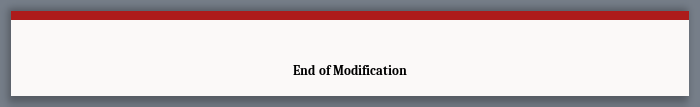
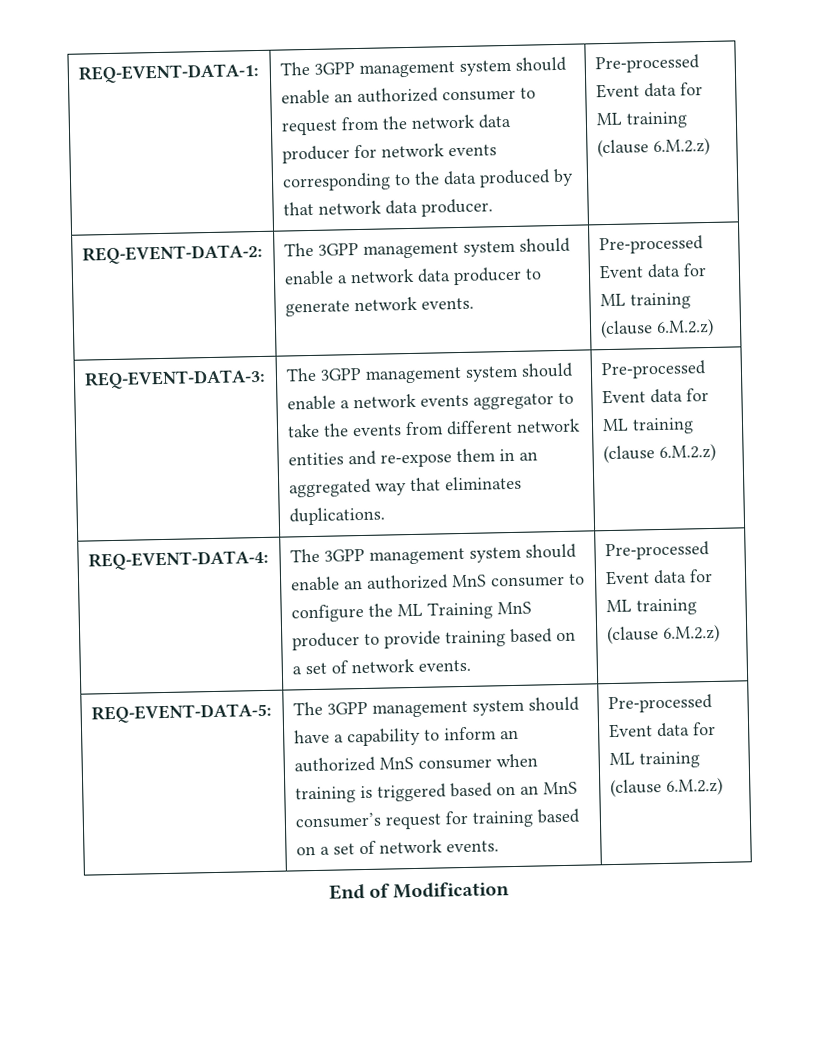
+ REQ-EVENT-DATA-1: | The 3GPP management system should enable an authorized consumer to request from the network data producer for network events corresponding to the data produced by that network data producer. | Pre-processed Event data for ML training (clause 6.M.2.z)
+ REQ-EVENT-DATA-2: | The 3GPP management system should enable a network data producer to generate network events. | Pre-processed Event data for ML training (clause 6.M.2.z)
+ REQ-EVENT-DATA-3: | The 3GPP management system should enable a network events aggregator to take the events from different network entities and re-expose them in an aggregated way that eliminates duplications. | Pre-processed Event data for ML training (clause 6.M.2.z)
+ REQ-EVENT-DATA-4: | The 3GPP management system should enable an authorized MnS consumer to configure the ML Training MnS producer to provide training based on a set of network events. | Pre-processed Event data for ML training (clause 6.M.2.z)
+ REQ-EVENT-DATA-5: | The 3GPP management system should have a capability to inform an authorized MnS consumer when training is triggered based on an MnS consumer’s request for training based on a set of network events. | Pre-processed Event data for ML training (clause 6.M.2.z)

